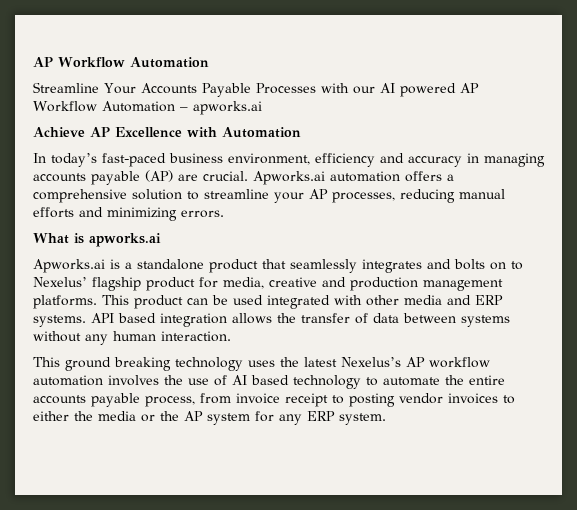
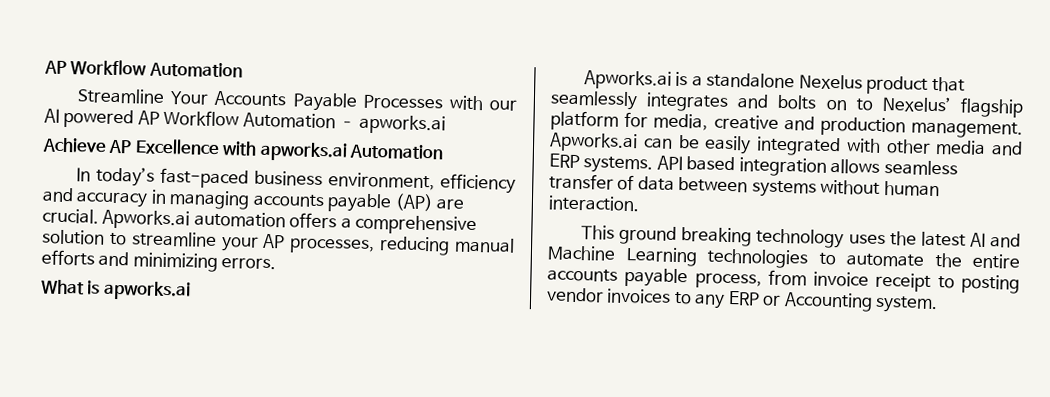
- Achieve AP Excellence with Automation
+ Achieve AP Excellence with apworks.ai Automation
- Apworks.ai is a standalone product that seamlessly integrates and bolts on to Nexelus’ flagship product for media, creative and production management platforms. This product can be used integrated with other media and ERP systems.
+ Apworks.ai is a standalone Nexelus product that seamlessly integrates and bolts on to Nexelus’ flagship platform for media, creative and production management. Apworks.ai can be easily integrated with other media and ERP systems.
- API based integration allows the transfer of data between systems without any human interaction.
+ API based integration allows seamless transfer of data between systems without human interaction.
- This ground breaking technology uses the latest Nexelus’s AP workflow automation involves the use of AI based technology to automate the entire accounts payable process, from invoice receipt to posting vendor invoices to either the media or the AP system for any ERP system.
+ This ground breaking technology uses the latest AI and Machine Learning technologies to automate the entire accounts payable process, from invoice receipt to posting vendor invoices to any ERP or Accounting system.

